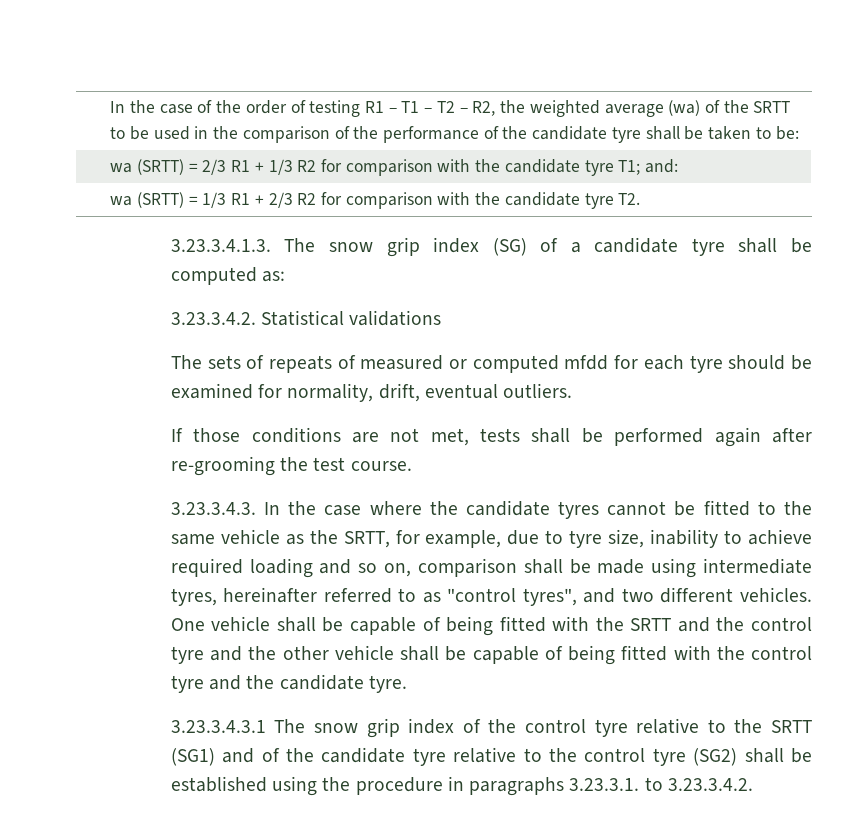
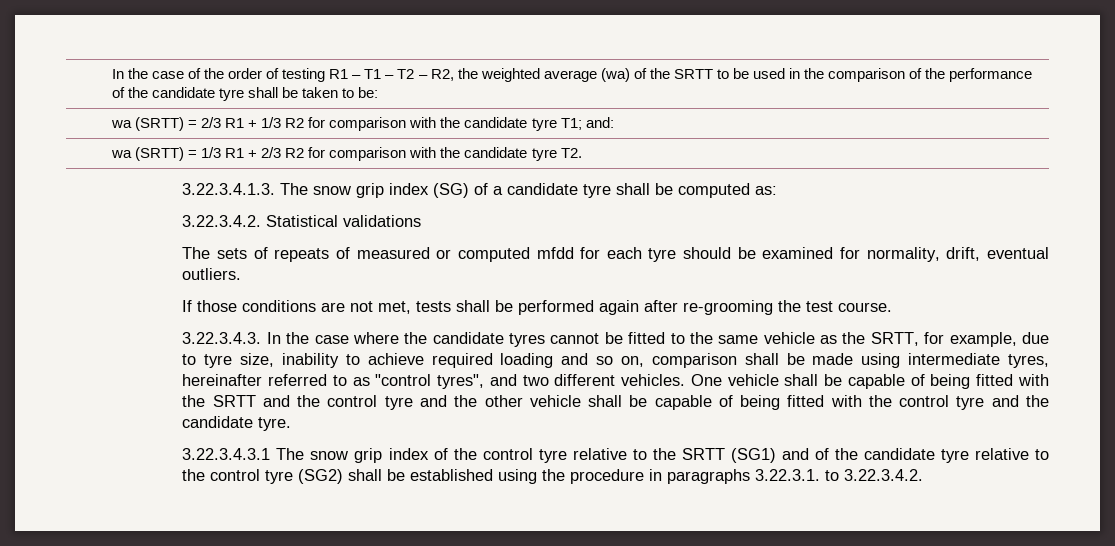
- 3.23.3.4.1.3. The snow grip index (SG) of a candidate tyre shall be computed as:
+ 3.22.3.4.1.3. The snow grip index (SG) of a candidate tyre shall be computed as:
- 3.23.3.4.2. Statistical validations
+ 3.22.3.4.2. Statistical validations
- 3.23.3.4.3. In the case where the candidate tyres cannot be fitted to the same vehicle as the SRTT, for example, due to tyre size, inability to achieve required loading and so on, comparison shall be made using intermediate tyres, hereinafter referred to as "control tyres", and two different vehicles.
+ 3.22.3.4.3. In the case where the candidate tyres cannot be fitted to the same vehicle as the SRTT, for example, due to tyre size, inability to achieve required loading and so on, comparison shall be made using intermediate tyres, hereinafter referred to as "control tyres", and two different vehicles.
- 3.23.3.4.3.1 The snow grip index of the control tyre relative to the SRTT (SG1) and of the candidate tyre relative to the control tyre (SG2) shall be established using the procedure in paragraphs 3.23.3.1. to 3.23.3.4.2.
+ 3.22.3.4.3.1 The snow grip index of the control tyre relative to the SRTT (SG1) and of the candidate tyre relative to the control tyre (SG2) shall be established using the procedure in paragraphs 3.22.3.1. to 3.22.3.4.2.

